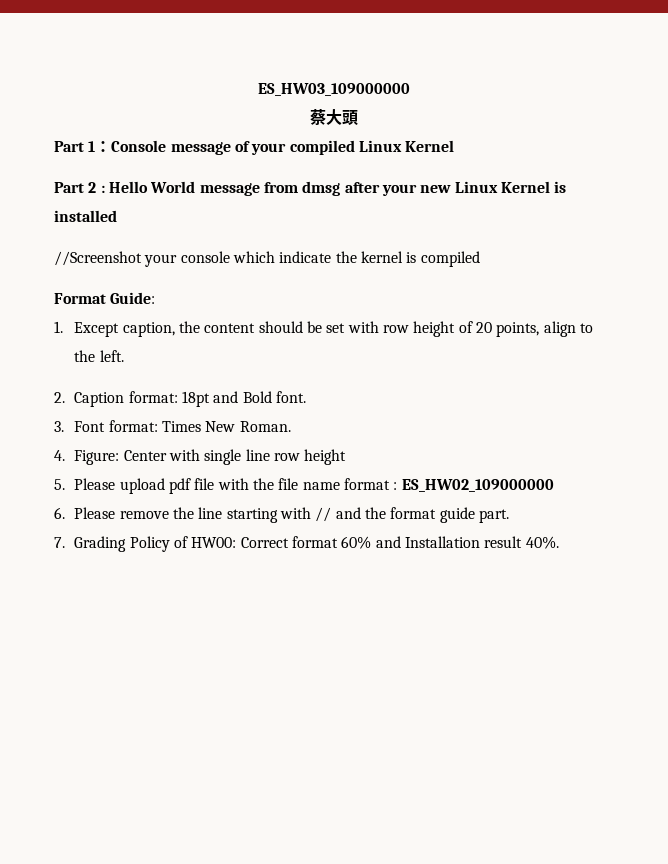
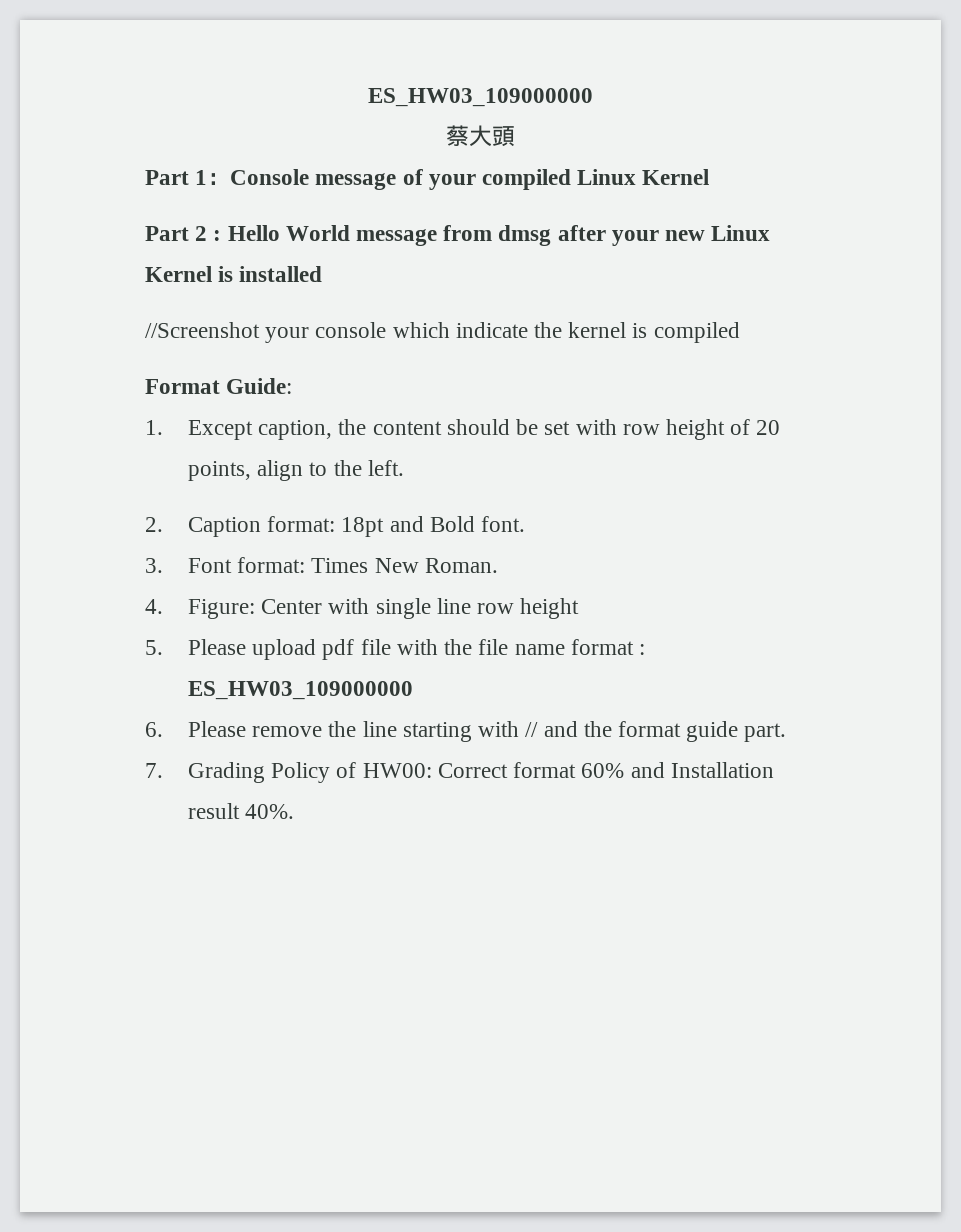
- 5. Please upload pdf file with the file name format : ES_HW02_109000000
+ 5. Please upload pdf file with the file name format : ES_HW03_109000000

